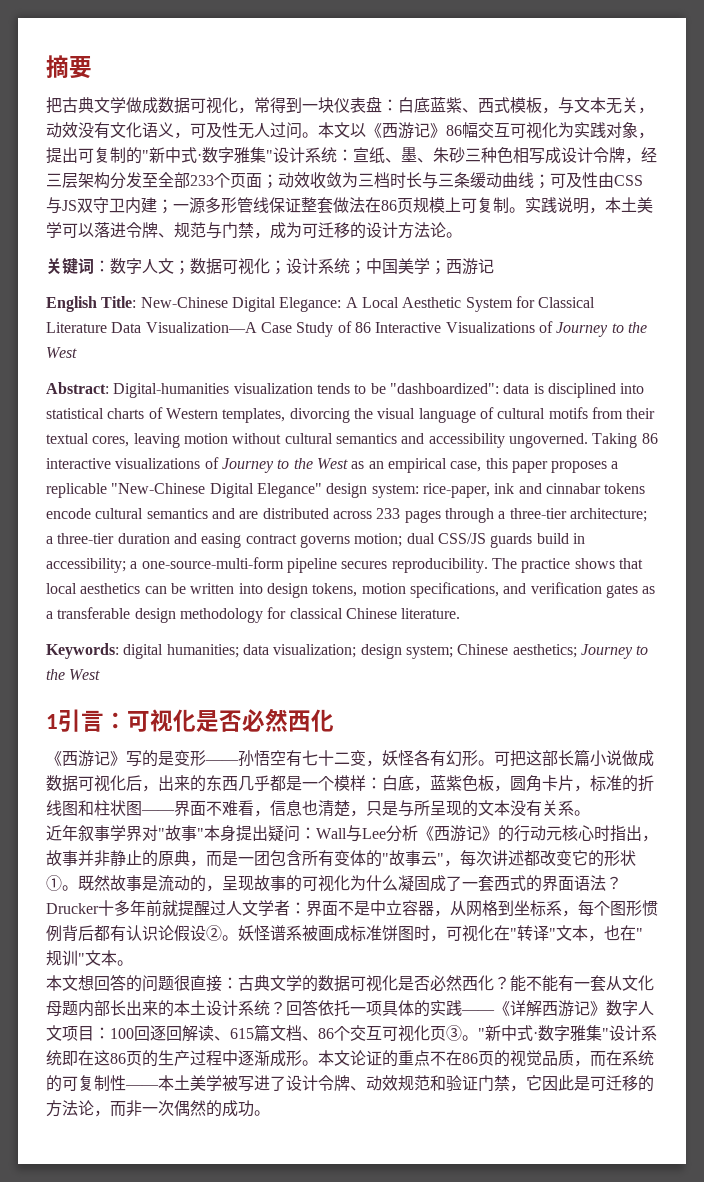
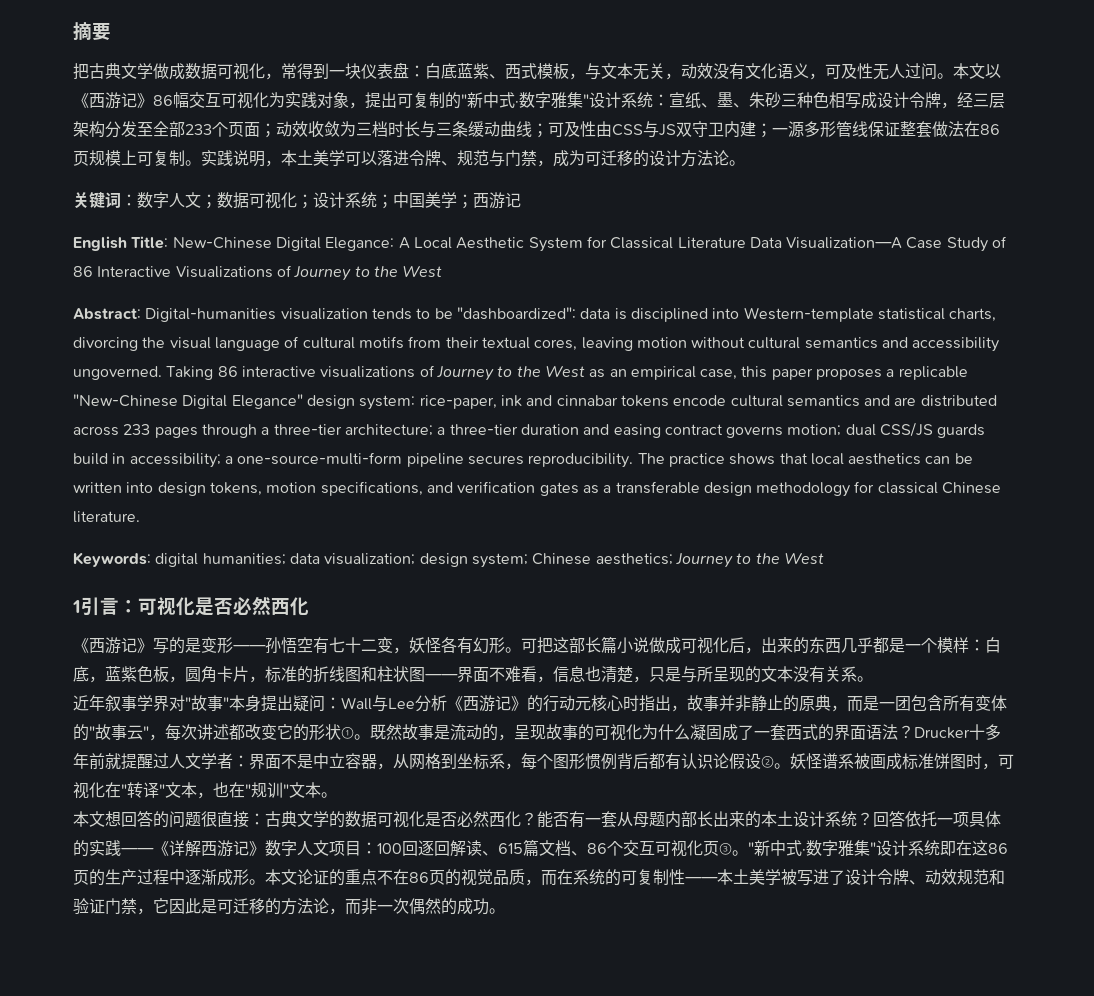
- Abstract: Digital-humanities visualization tends to be "dashboardized": data is disciplined into statistical charts of Western templates, divorcing the visual language of cultural motifs from their textual cores, leaving motion without cultural semantics and accessibility ungoverned.
+ Abstract: Digital-humanities visualization tends to be "dashboardized": data is disciplined into Western-template statistical charts, divorcing the visual language of cultural motifs from their textual cores, leaving motion without cultural semantics and accessibility ungoverned.
- 可把这部长篇小说做成数据可视化后，出来的东西几乎都是一个模样：白底，蓝紫色板，圆角卡片，标准的折线图和柱状图——界面不难看，信息也清楚，只是与所呈现的文本没有关系。
+ 可把这部长篇小说做成可视化后，出来的东西几乎都是一个模样：白底，蓝紫色板，圆角卡片，标准的折线图和柱状图——界面不难看，信息也清楚，只是与所呈现的文本没有关系。
- 能不能有一套从文化母题内部长出来的本土设计系统？
+ 能否有一套从母题内部长出来的本土设计系统？

